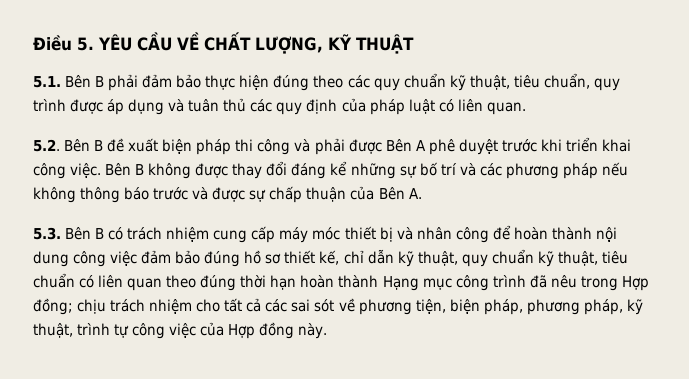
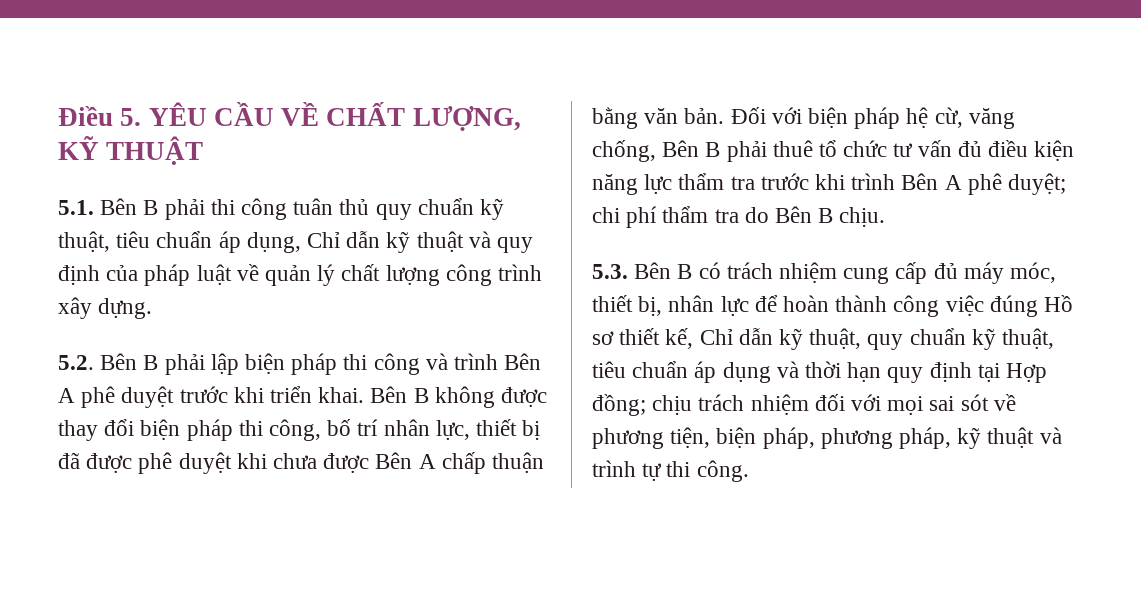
- 5.1. Bên B phải đảm bảo thực hiện đúng theo các quy chuẩn kỹ thuật, tiêu chuẩn, quy trình được áp dụng và tuân thủ các quy định của pháp luật có liên quan.
+ 5.1. Bên B phải thi công tuân thủ quy chuẩn kỹ thuật, tiêu chuẩn áp dụng, Chỉ dẫn kỹ thuật và quy định của pháp luật về quản lý chất lượng công trình xây dựng.
- 5.2. Bên B đề xuất biện pháp thi công và phải được Bên A phê duyệt trước khi triển khai công việc.
+ 5.2. Bên B phải lập biện pháp thi công và trình Bên A phê duyệt trước khi triển khai.
- Bên B không được thay đổi đáng kể những sự bố trí và các phương pháp nếu không thông báo trước và được sự chấp thuận của Bên A.
+ Bên B không được thay đổi biện pháp thi công, bố trí nhân lực, thiết bị đã được phê duyệt khi chưa được Bên A chấp thuận bằng văn bản. Đối với biện pháp hệ cừ, văng chống, Bên B phải thuê tổ chức tư vấn đủ điều kiện năng lực thẩm tra trước khi trình Bên A phê duyệt; chi phí thẩm tra do Bên B chịu.
- 5.3. Bên B có trách nhiệm cung cấp máy móc thiết bị và nhân công để hoàn thành nội dung công việc đảm bảo đúng hồ sơ thiết kế, chỉ dẫn kỹ thuật, quy chuẩn kỹ thuật, tiêu chuẩn có liên quan theo đúng thời hạn hoàn thành Hạng mục công trình đã nêu trong Hợp đồng; chịu trách nhiệm cho tất cả các sai sót về phương tiện, biện pháp, phương pháp, kỹ thuật, trình tự công việc của Hợp đồng này.
+ 5.3. Bên B có trách nhiệm cung cấp đủ máy móc, thiết bị, nhân lực để hoàn thành công việc đúng Hồ sơ thiết kế, Chỉ dẫn kỹ thuật, quy chuẩn kỹ thuật, tiêu chuẩn áp dụng và thời hạn quy định tại Hợp đồng; chịu trách nhiệm đối với mọi sai sót về phương tiện, biện pháp, phương pháp, kỹ thuật và trình tự thi công.

